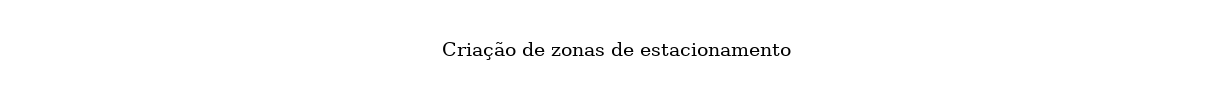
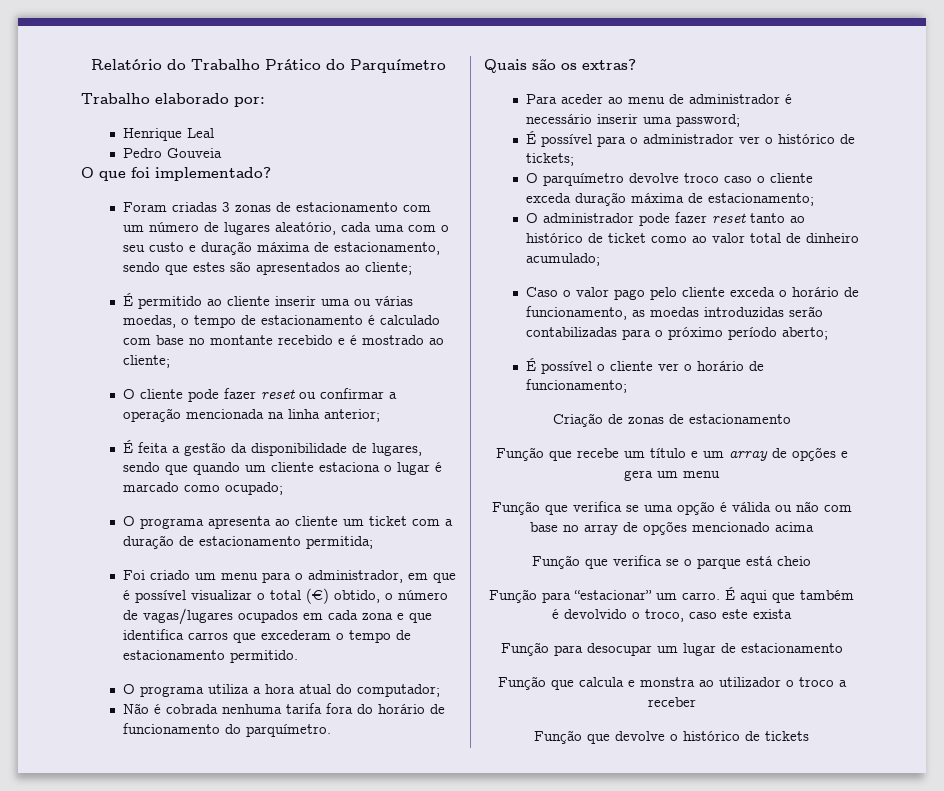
+ Relatório do Trabalho Prático do Parquímetro
+ Trabalho elaborado por:
+ Henrique Leal
+ Pedro Gouveia
+ O que foi implementado?
+ Foram criadas 3 zonas de estacionamento com um número de lugares aleatório, cada uma com o seu custo e duração máxima de estacionamento, sendo que estes são apresentados ao cliente;
+ É permitido ao cliente inserir uma ou várias moedas, o tempo de estacionamento é calculado com base no montante recebido e é mostrado ao cliente;
+ O cliente pode fazer reset ou confirmar a operação mencionada na linha anterior;
+ É feita a gestão da disponibilidade de lugares, sendo que quando um cliente estaciona o lugar é marcado como ocupado;
+ O programa apresenta ao cliente um ticket com a duração de estacionamento permitida;
+ Foi criado um menu para o administrador, em que é possível visualizar o total (€) obtido, o número de vagas/lugares ocupados em cada zona e que identifica carros que excederam o tempo de estacionamento permitido.
+ O programa utiliza a hora atual do computador;
+ Não é cobrada nenhuma tarifa fora do horário de funcionamento do parquímetro.
+ Quais são os extras?
+ Para aceder ao menu de administrador é necessário inserir uma password;
+ É possível para o administrador ver o histórico de tickets;
+ O parquímetro devolve troco caso o cliente exceda duração máxima de estacionamento;
+ O administrador pode fazer reset tanto ao histórico de ticket como ao valor total de dinheiro acumulado;
+ Caso o valor pago pelo cliente exceda o horário de funcionamento, as moedas introduzidas serão contabilizadas para o próximo período aberto;
+ É possível o cliente ver o horário de funcionamento;
+ Função que recebe um título e um array de opções e gera um menu
+ Função que verifica se uma opção é válida ou não com base no array de opções mencionado acima
+ Função que verifica se o parque está cheio
+ Função para “estacionar” um carro. É aqui que também é devolvido o troco, caso este exista
+ Função para desocupar um lugar de estacionamento
+ Função que calcula e monstra ao utilizador o troco a receber
+ Função que devolve o histórico de tickets

